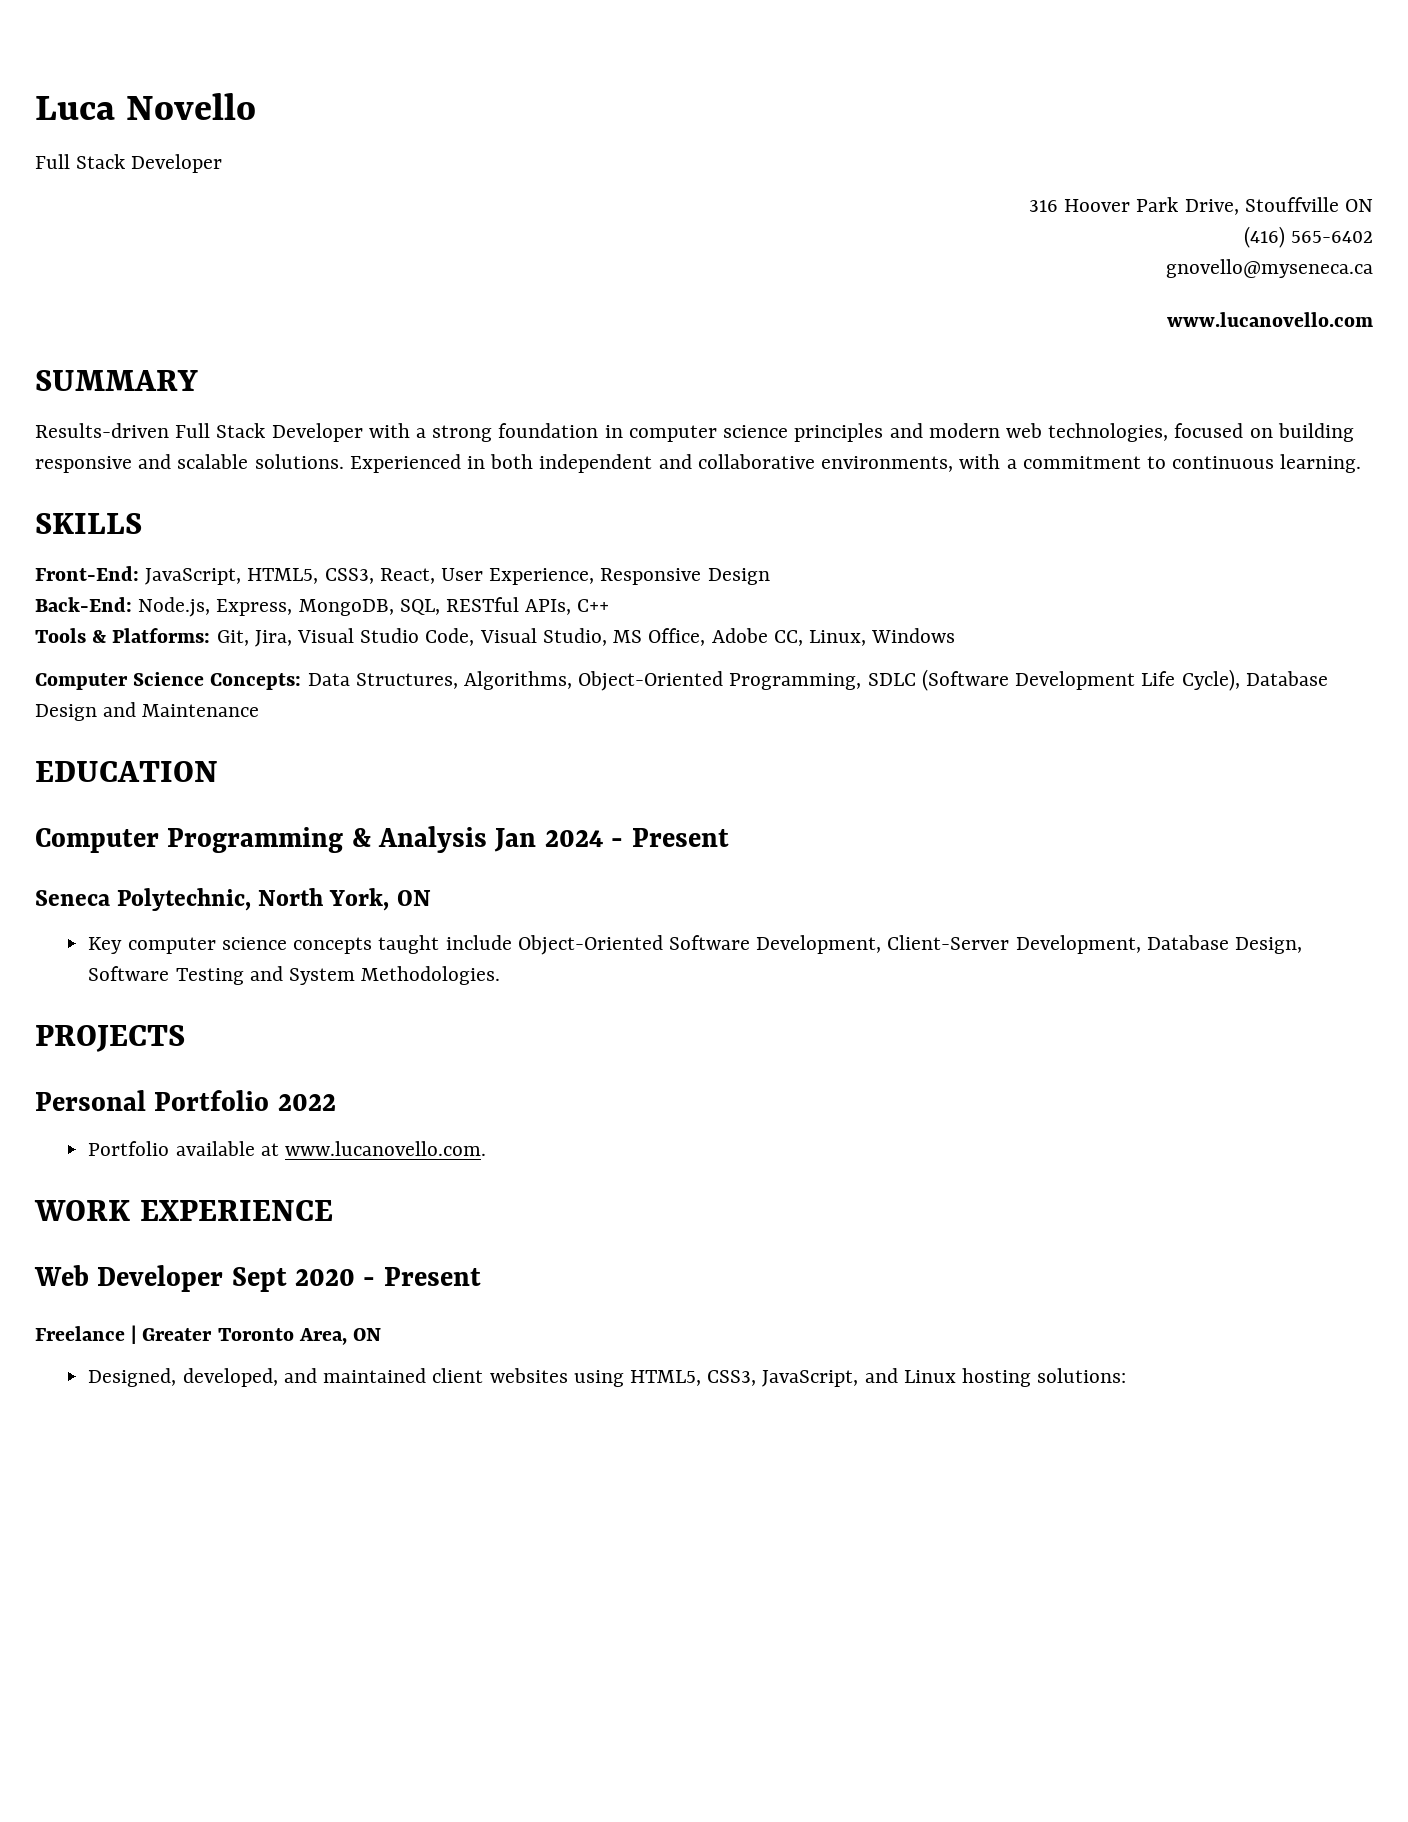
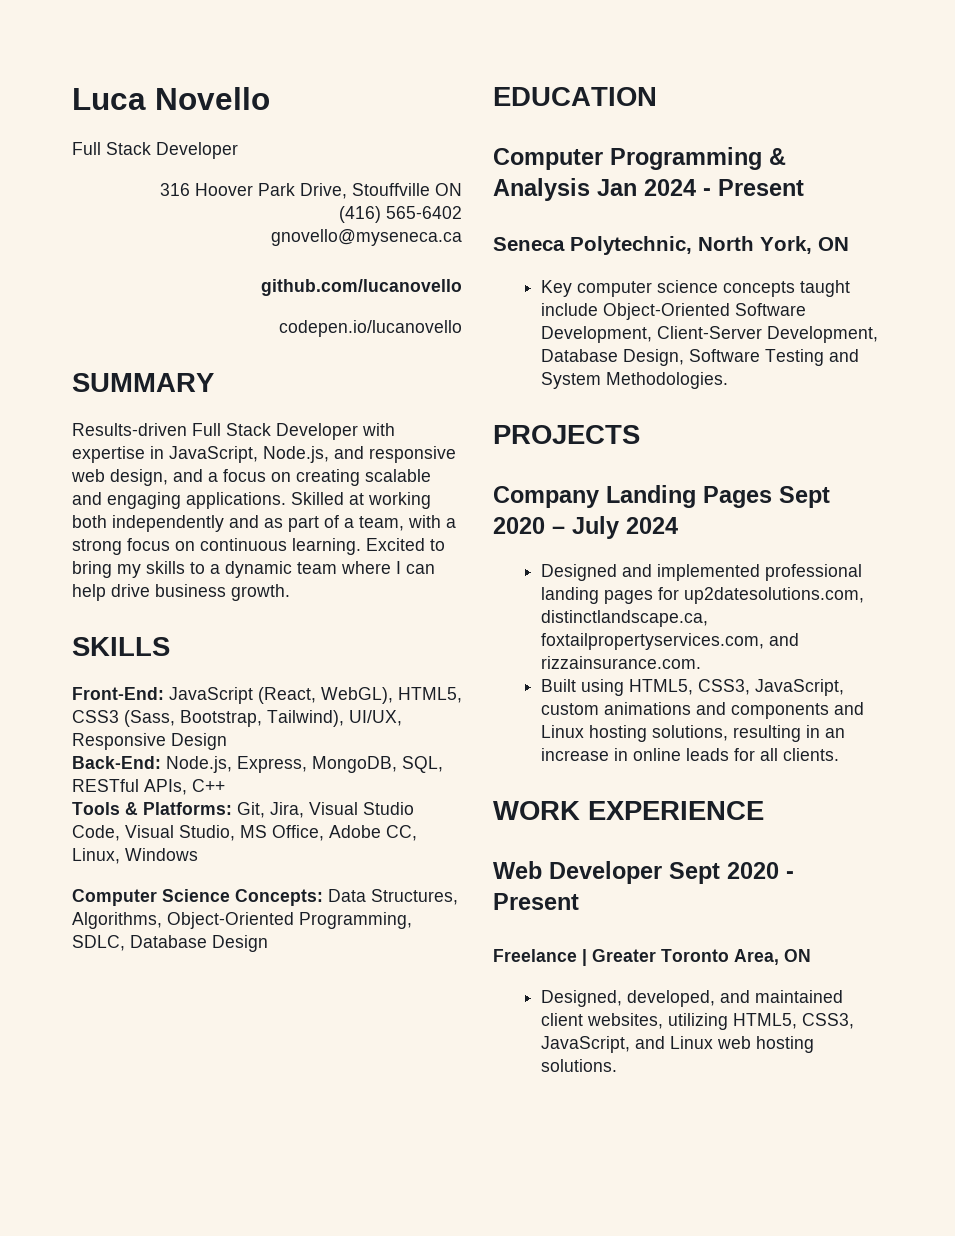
- www.lucanovello.com
+ github.com/lucanovello
+ codepen.io/lucanovello
- Results-driven Full Stack Developer with a strong foundation in computer science principles and modern web technologies, focused on building responsive and scalable solutions. Experienced in both independent and collaborative environments, with a commitment to continuous learning.
+ Results-driven Full Stack Developer with expertise in JavaScript, Node.js, and responsive web design, and a focus on creating scalable and engaging applications. Skilled at working both independently and as part of a team, with a strong focus on continuous learning. Excited to bring my skills to a dynamic team where I can help drive business growth.
  SKILLS
- Front-End: JavaScript, HTML5, CSS3, React, User Experience, Responsive Design
+ Front-End: JavaScript (React, WebGL), HTML5, CSS3 (Sass, Bootstrap, Tailwind), UI/UX, Responsive Design
- Computer Science Concepts: Data Structures, Algorithms, Object-Oriented Programming, SDLC (Software Development Life Cycle), Database Design and Maintenance
+ Computer Science Concepts: Data Structures, Algorithms, Object-Oriented Programming, SDLC, Database Design
- Personal Portfolio 2022
- Portfolio available at www.lucanovello.com.
+ Company Landing Pages Sept 2020 – July 2024
+ Designed and implemented professional landing pages for up2datesolutions.com, distinctlandscape.ca, foxtailpropertyservices.com, and rizzainsurance.com.
+ Built using HTML5, CSS3, JavaScript, custom animations and components and Linux hosting solutions, resulting in an increase in online leads for all clients.
- Designed, developed, and maintained client websites using HTML5, CSS3, JavaScript, and Linux hosting solutions:
+ Designed, developed, and maintained client websites, utilizing HTML5, CSS3, JavaScript, and Linux web hosting solutions.

